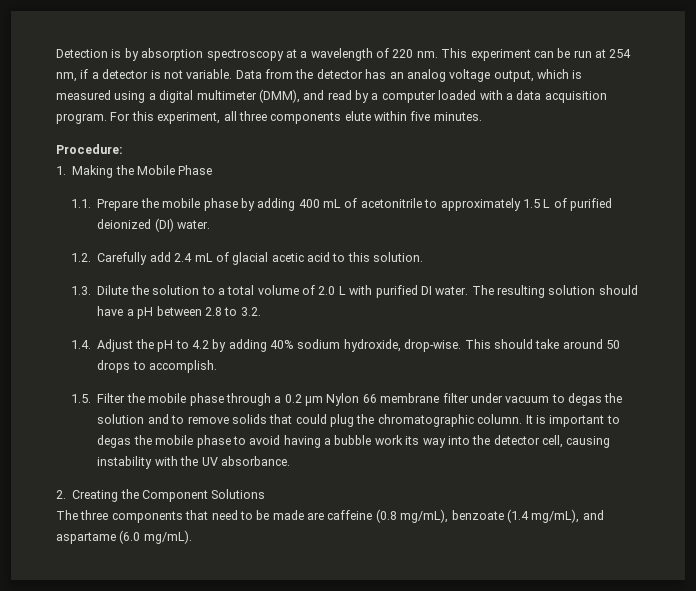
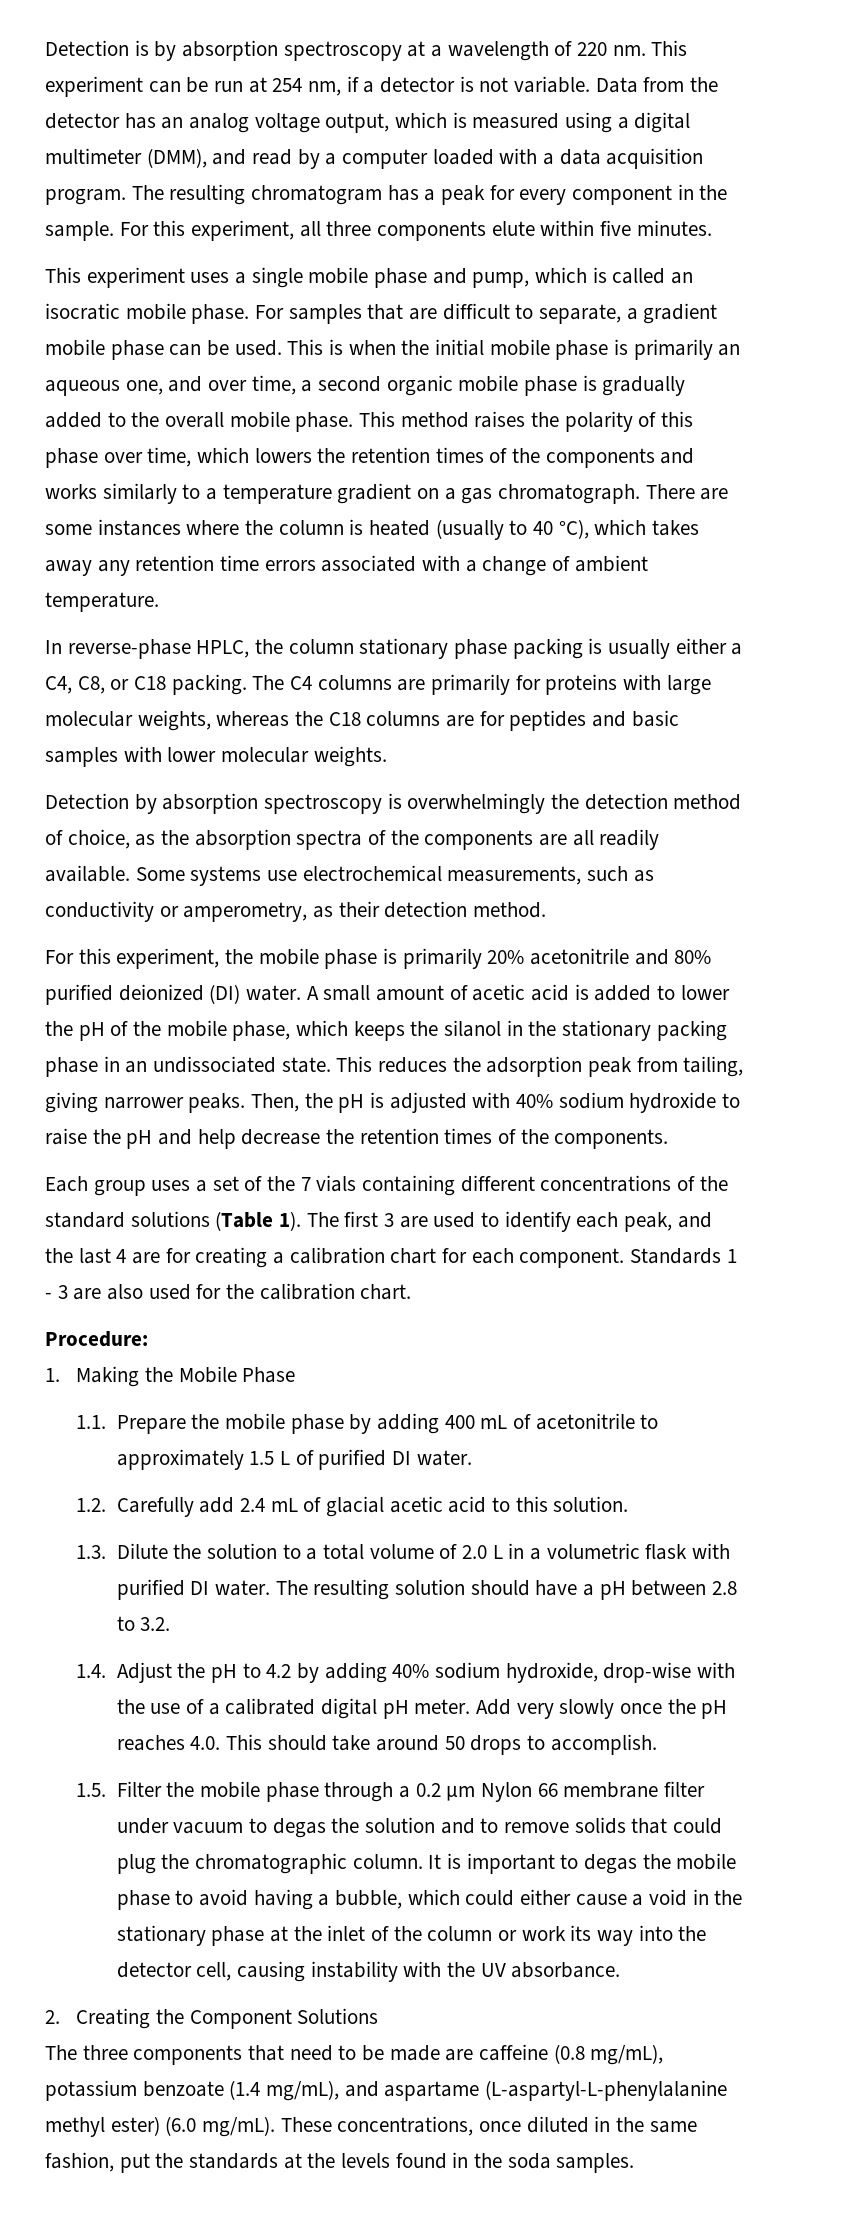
+ The resulting chromatogram has a peak for every component in the sample.
+ This experiment uses a single mobile phase and pump, which is called an isocratic mobile phase. For samples that are difficult to separate, a gradient mobile phase can be used. This is when the initial mobile phase is primarily an aqueous one, and over time, a second organic mobile phase is gradually added to the overall mobile phase. This method raises the polarity of this phase over time, which lowers the retention times of the components and works similarly to a temperature gradient on a gas chromatograph. There are some instances where the column is heated (usually to 40 °C), which takes away any retention time errors associated with a change of ambient temperature.
+ In reverse-phase HPLC, the column stationary phase packing is usually either a C4, C8, or C18 packing. The C4 columns are primarily for proteins with large molecular weights, whereas the C18 columns are for peptides and basic samples with lower molecular weights.
+ Detection by absorption spectroscopy is overwhelmingly the detection method of choice, as the absorption spectra of the components are all readily available. Some systems use electrochemical measurements, such as conductivity or amperometry, as their detection method.
+ For this experiment, the mobile phase is primarily 20% acetonitrile and 80% purified deionized (DI) water. A small amount of acetic acid is added to lower the pH of the mobile phase, which keeps the silanol in the stationary packing phase in an undissociated state. This reduces the adsorption peak from tailing, giving narrower peaks. Then, the pH is adjusted with 40% sodium hydroxide to raise the pH and help decrease the retention times of the components.
+ Each group uses a set of the 7 vials containing different concentrations of the standard solutions (Table 1). The first 3 are used to identify each peak, and the last 4 are for creating a calibration chart for each component. Standards 1 - 3 are also used for the calibration chart.
- 1.1. Prepare the mobile phase by adding 400 mL of acetonitrile to approximately 1.5 L of purified deionized (DI) water.
+ 1.1. Prepare the mobile phase by adding 400 mL of acetonitrile to approximately 1.5 L of purified DI water.
- 1.3. Dilute the solution to a total volume of 2.0 L with purified DI water.
+ 1.3. Dilute the solution to a total volume of 2.0 L in a volumetric flask with purified DI water.
- 1.4. Adjust the pH to 4.2 by adding 40% sodium hydroxide, drop-wise. This should take around 50 drops to accomplish.
+ 1.4. Adjust the pH to 4.2 by adding 40% sodium hydroxide, drop-wise with the use of a calibrated digital pH meter. Add very slowly once the pH reaches 4.0. This should take around 50 drops to accomplish.
- It is important to degas the mobile phase to avoid having a bubble work its way into the detector cell, causing instability with the UV absorbance.
+ It is important to degas the mobile phase to avoid having a bubble, which could either cause a void in the stationary phase at the inlet of the column or work its way into the detector cell, causing instability with the UV absorbance.
- The three components that need to be made are caffeine (0.8 mg/mL), benzoate (1.4 mg/mL), and aspartame (6.0 mg/mL).
+ The three components that need to be made are caffeine (0.8 mg/mL), potassium benzoate (1.4 mg/mL), and aspartame (L-aspartyl-L-phenylalanine methyl ester) (6.0 mg/mL). These concentrations, once diluted in the same fashion, put the standards at the levels found in the soda samples.

